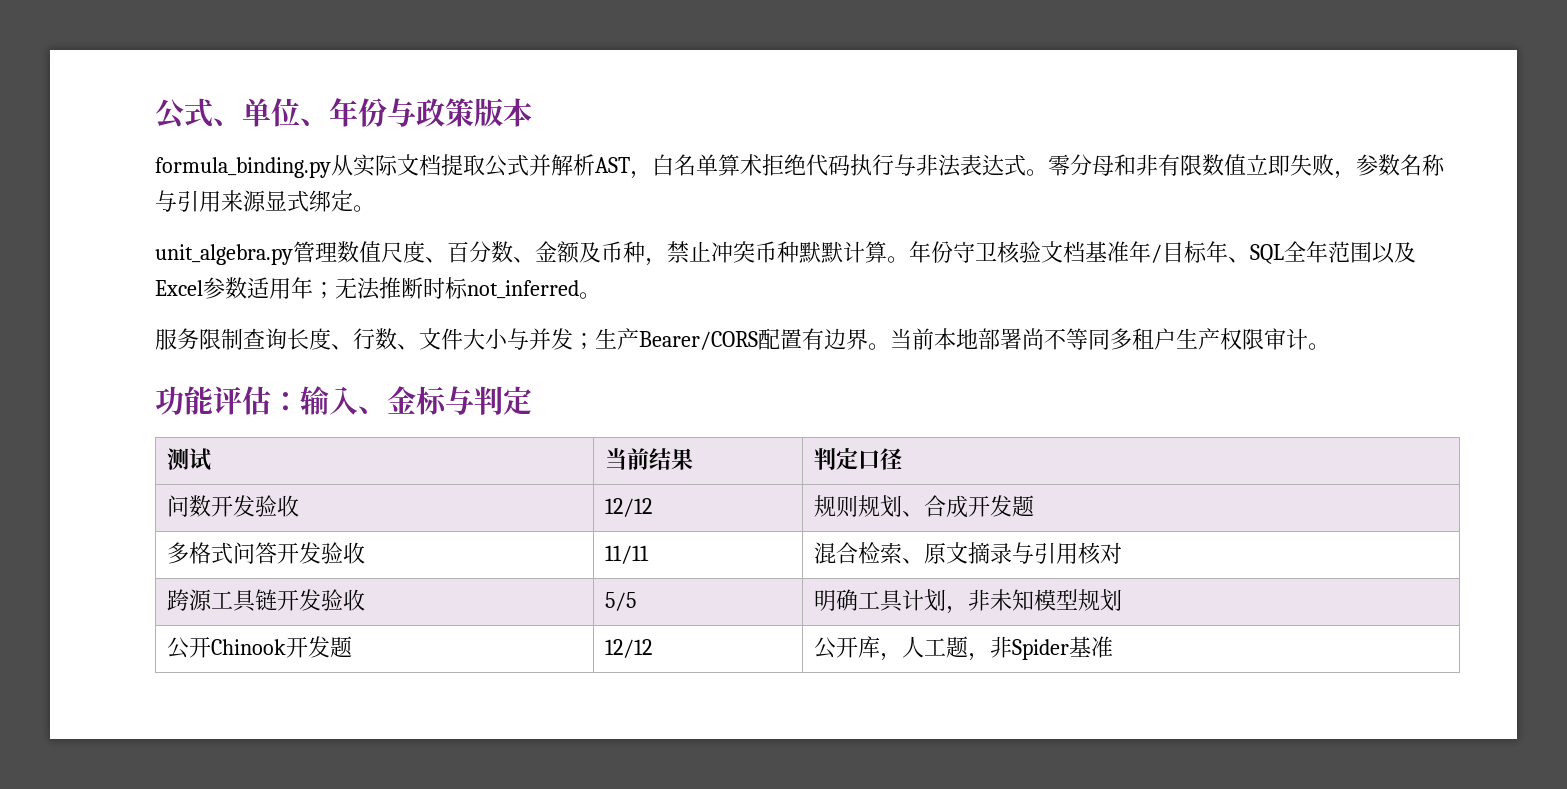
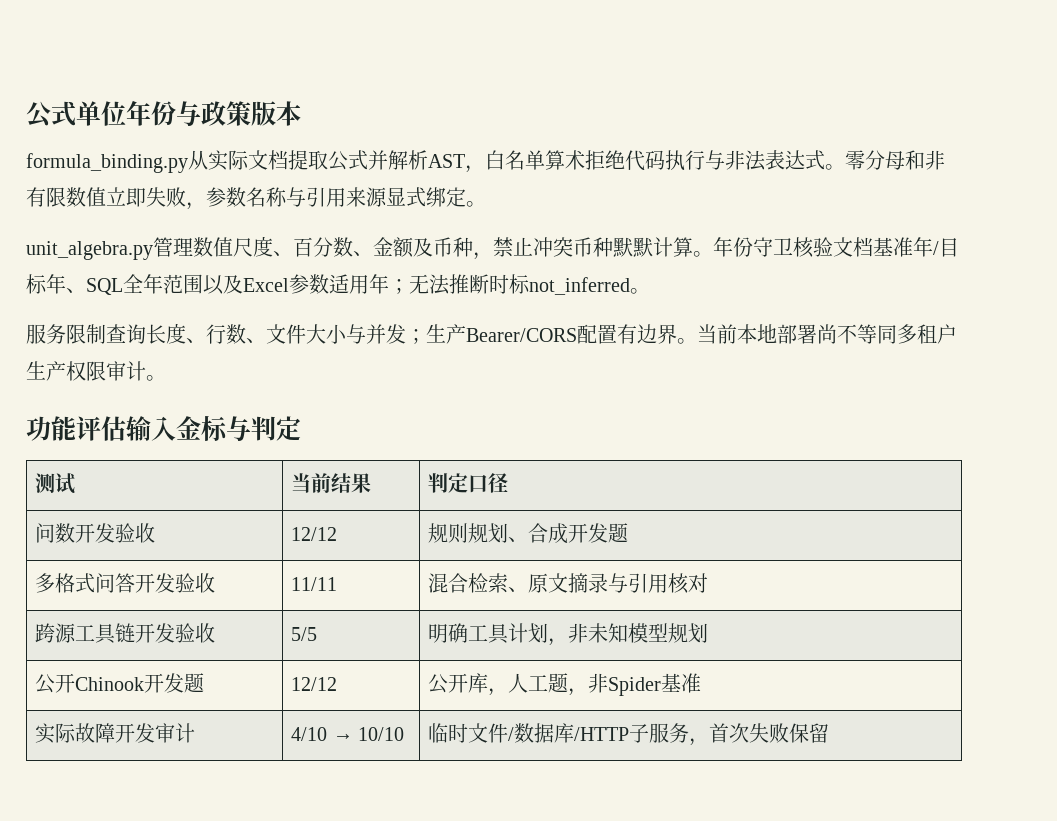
- 公式、单位、年份与政策版本
+ 公式单位年份与政策版本
- 功能评估：输入、金标与判定
+ 功能评估输入金标与判定
+ 实际故障开发审计 | 4/10 → 10/10 | 临时文件/数据库/HTTP子服务，首次失败保留

